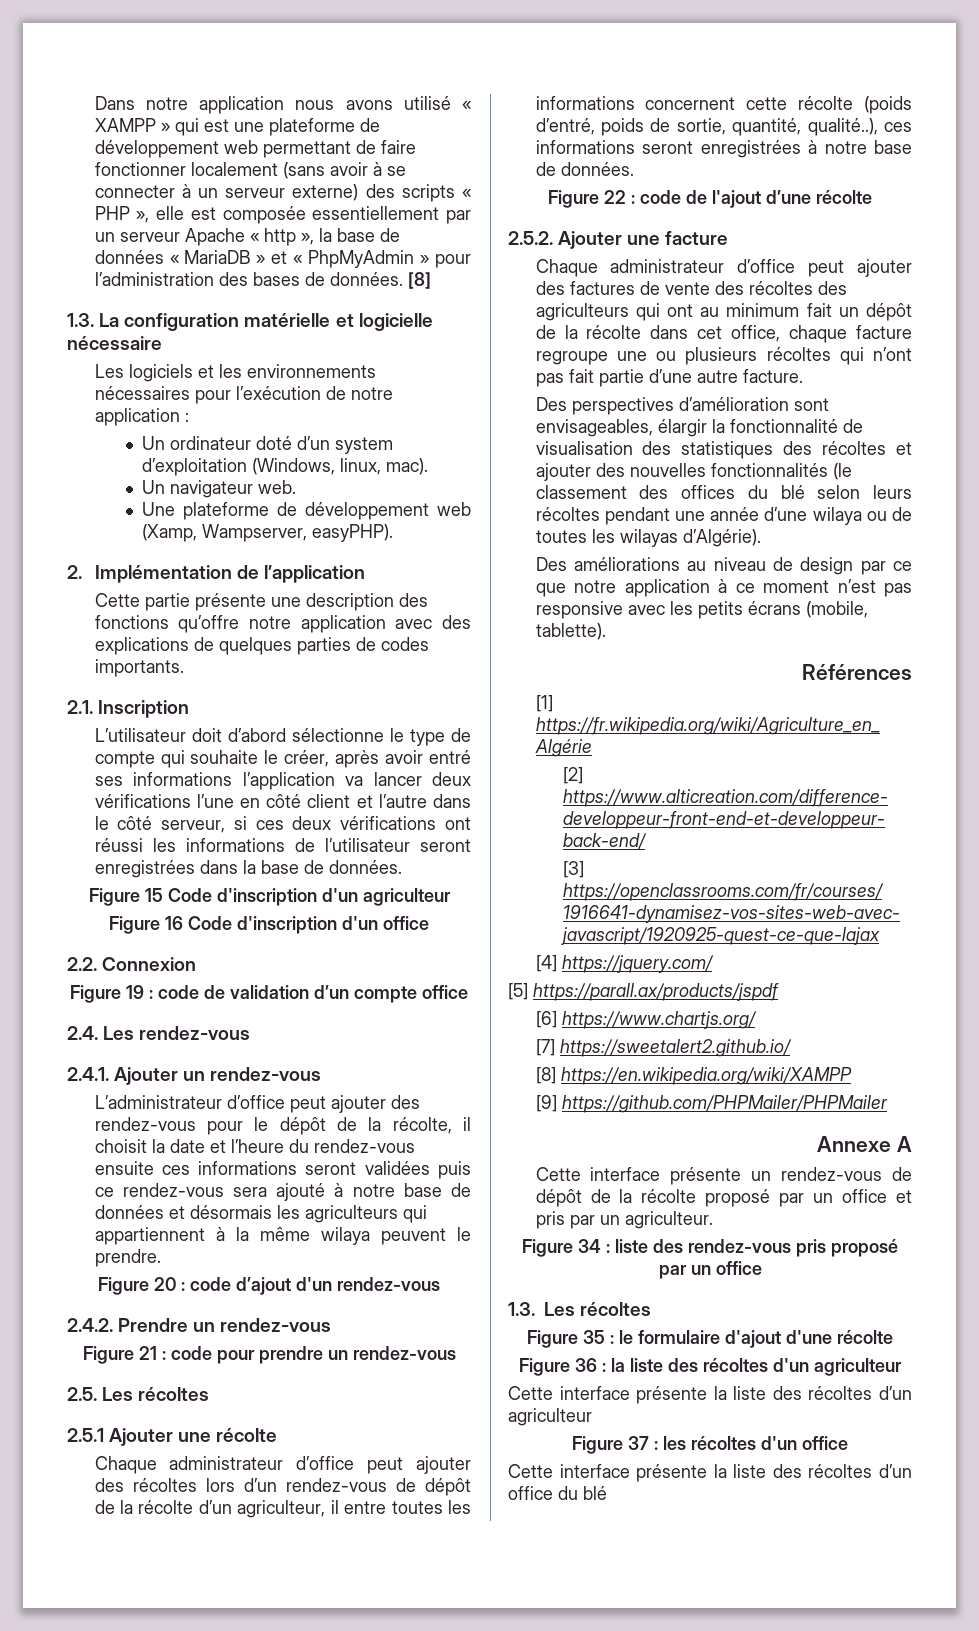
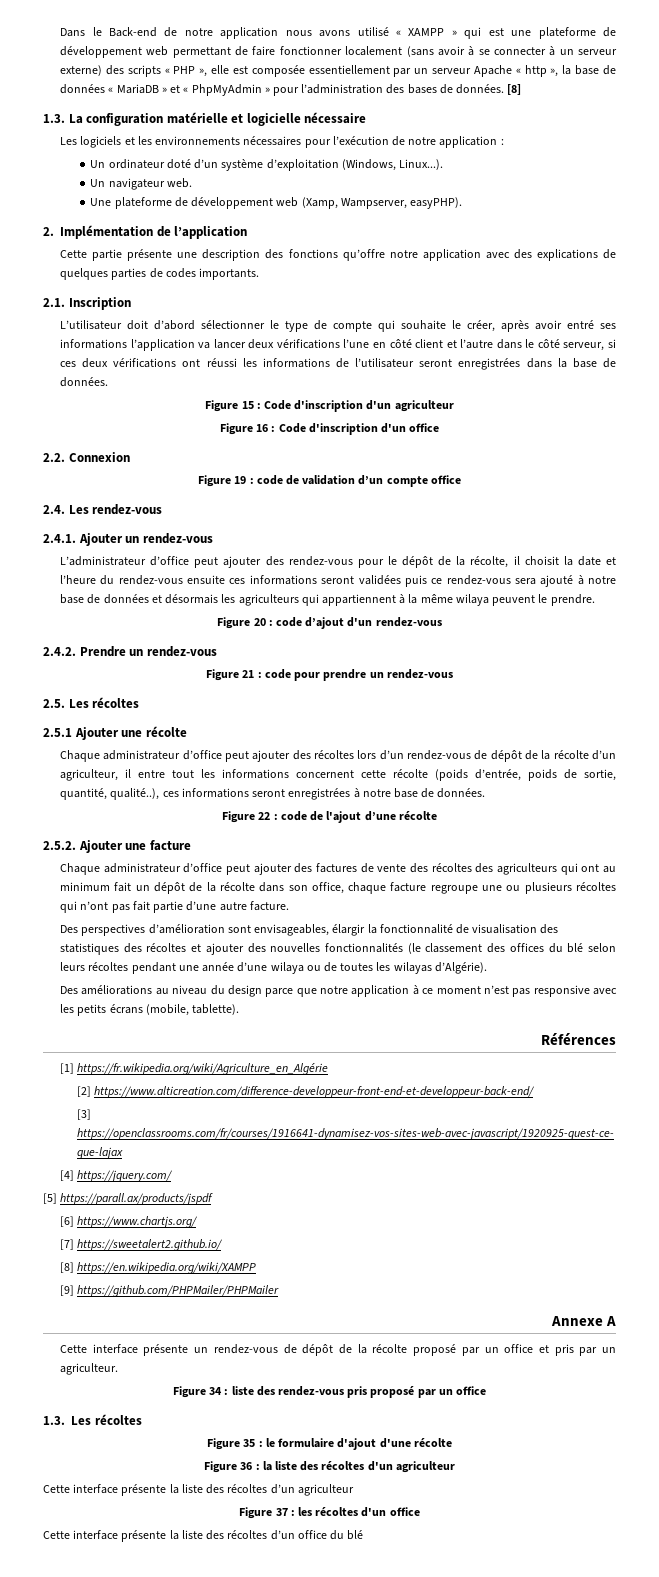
- Dans notre application nous avons utilisé « XAMPP » qui est une plateforme de développement web permettant de faire fonctionner localement (sans avoir à se connecter à un serveur externe) des scripts « PHP », elle est composée essentiellement par un serveur Apache « http », la base de données « MariaDB » et « PhpMyAdmin » pour l’administration des bases de données.
+ Dans le Back-end de notre application nous avons utilisé « XAMPP » qui est une plateforme de développement web permettant de faire fonctionner localement (sans avoir à se connecter à un serveur externe) des scripts « PHP », elle est composée essentiellement par un serveur Apache « http », la base de données « MariaDB » et « PhpMyAdmin » pour l’administration des bases de données.
- Un ordinateur doté d’un system d’exploitation (Windows, linux, mac).
+ Un ordinateur doté d’un système d’exploitation (Windows, Linux...).
- L’utilisateur doit d’abord sélectionne le type de compte qui souhaite le créer, après avoir entré ses informations l’application va lancer deux vérifications l’une en côté client et l’autre dans le côté serveur, si ces deux vérifications ont réussi les informations de l’utilisateur seront enregistrées dans la base de données.
+ L’utilisateur doit d’abord sélectionner le type de compte qui souhaite le créer, après avoir entré ses informations l’application va lancer deux vérifications l’une en côté client et l’autre dans le côté serveur, si ces deux vérifications ont réussi les informations de l’utilisateur seront enregistrées dans la base de données.
- Figure 15 Code d'inscription d'un agriculteur
+ Figure 15 : Code d'inscription d'un agriculteur
- Figure 16 Code d'inscription d'un office
+ Figure 16 : Code d'inscription d'un office
- Chaque administrateur d’office peut ajouter des récoltes lors d’un rendez-vous de dépôt de la récolte d’un agriculteur, il entre toutes les informations concernent cette récolte (poids d’entré, poids de sortie, quantité, qualité..), ces informations seront enregistrées à notre base de données.
+ Chaque administrateur d’office peut ajouter des récoltes lors d’un rendez-vous de dépôt de la récolte d’un agriculteur, il entre tout les informations concernent cette récolte (poids d’entrée, poids de sortie, quantité, qualité..), ces informations seront enregistrées à notre base de données.
- Chaque administrateur d’office peut ajouter des factures de vente des récoltes des agriculteurs qui ont au minimum fait un dépôt de la récolte dans cet office, chaque facture regroupe une ou plusieurs récoltes qui n’ont pas fait partie d’une autre facture.
+ Chaque administrateur d’office peut ajouter des factures de vente des récoltes des agriculteurs qui ont au minimum fait un dépôt de la récolte dans son office, chaque facture regroupe une ou plusieurs récoltes qui n’ont pas fait partie d’une autre facture.
- Des améliorations au niveau de design par ce que notre application à ce moment n’est pas responsive avec les petits écrans (mobile, tablette).
+ Des améliorations au niveau du design parce que notre application à ce moment n’est pas responsive avec les petits écrans (mobile, tablette).

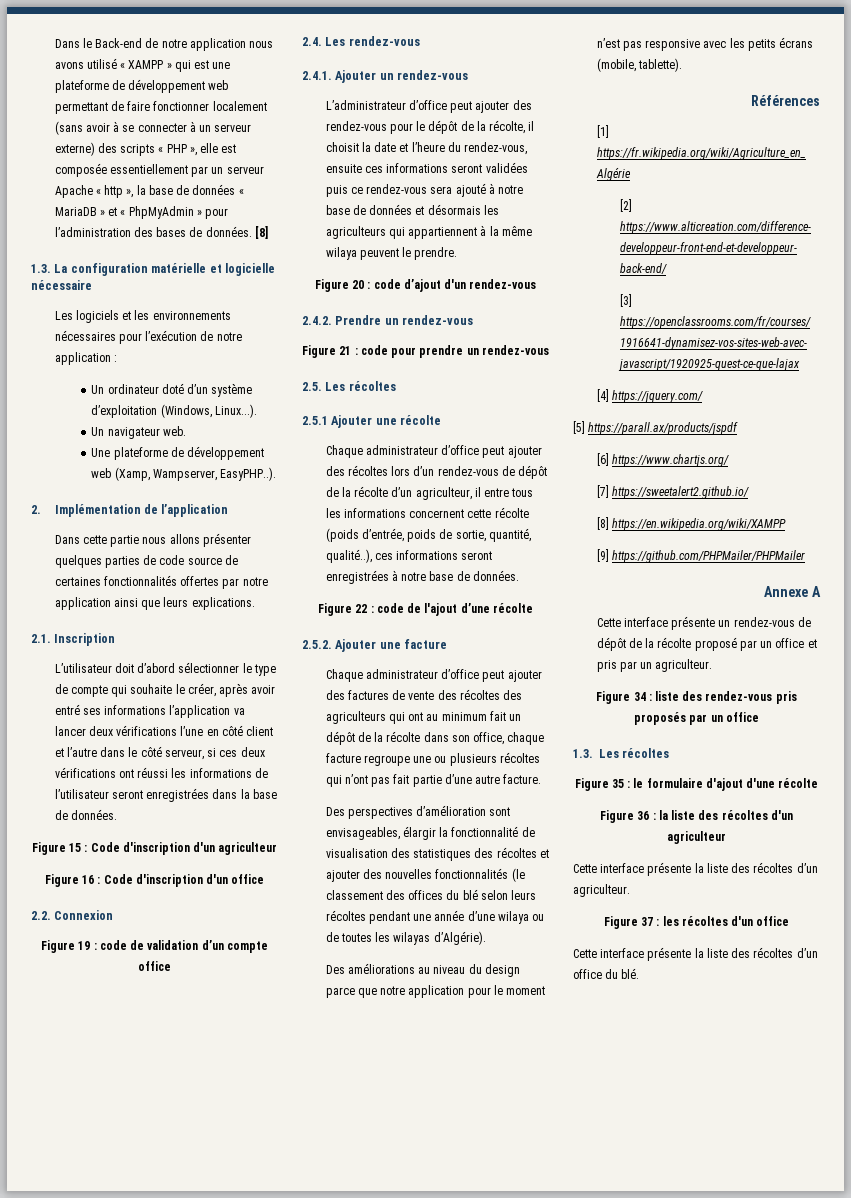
- Une plateforme de développement web (Xamp, Wampserver, easyPHP).
+ Une plateforme de développement web (Xamp, Wampserver, EasyPHP..).
- Cette partie présente une description des fonctions qu’offre notre application avec des explications de quelques parties de codes importants.
+ Dans cette partie nous allons présenter quelques parties de code source de certaines fonctionnalités offertes par notre application ainsi que leurs explications.
- L’administrateur d’office peut ajouter des rendez-vous pour le dépôt de la récolte, il choisit la date et l’heure du rendez-vous ensuite ces informations seront validées puis ce rendez-vous sera ajouté à notre base de données et désormais les agriculteurs qui appartiennent à la même wilaya peuvent le prendre.
+ L’administrateur d’office peut ajouter des rendez-vous pour le dépôt de la récolte, il choisit la date et l’heure du rendez-vous, ensuite ces informations seront validées puis ce rendez-vous sera ajouté à notre base de données et désormais les agriculteurs qui appartiennent à la même wilaya peuvent le prendre.
- Chaque administrateur d’office peut ajouter des récoltes lors d’un rendez-vous de dépôt de la récolte d’un agriculteur, il entre tout les informations concernent cette récolte (poids d’entrée, poids de sortie, quantité, qualité..), ces informations seront enregistrées à notre base de données.
+ Chaque administrateur d’office peut ajouter des récoltes lors d’un rendez-vous de dépôt de la récolte d’un agriculteur, il entre tous les informations concernent cette récolte (poids d’entrée, poids de sortie, quantité, qualité..), ces informations seront enregistrées à notre base de données.
- Des améliorations au niveau du design parce que notre application à ce moment n’est pas responsive avec les petits écrans (mobile, tablette).
+ Des améliorations au niveau du design parce que notre application pour le moment n’est pas responsive avec les petits écrans (mobile, tablette).
- Figure 34 : liste des rendez-vous pris proposé par un office
+ Figure 34 : liste des rendez-vous pris proposés par un office
- Cette interface présente la liste des récoltes d’un agriculteur
+ Cette interface présente la liste des récoltes d’un agriculteur.
- Cette interface présente la liste des récoltes d’un office du blé
+ Cette interface présente la liste des récoltes d’un office du blé.

